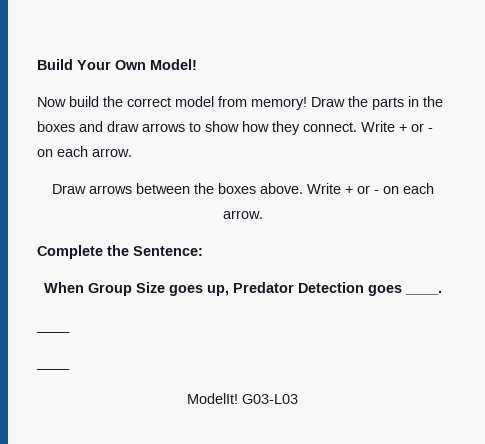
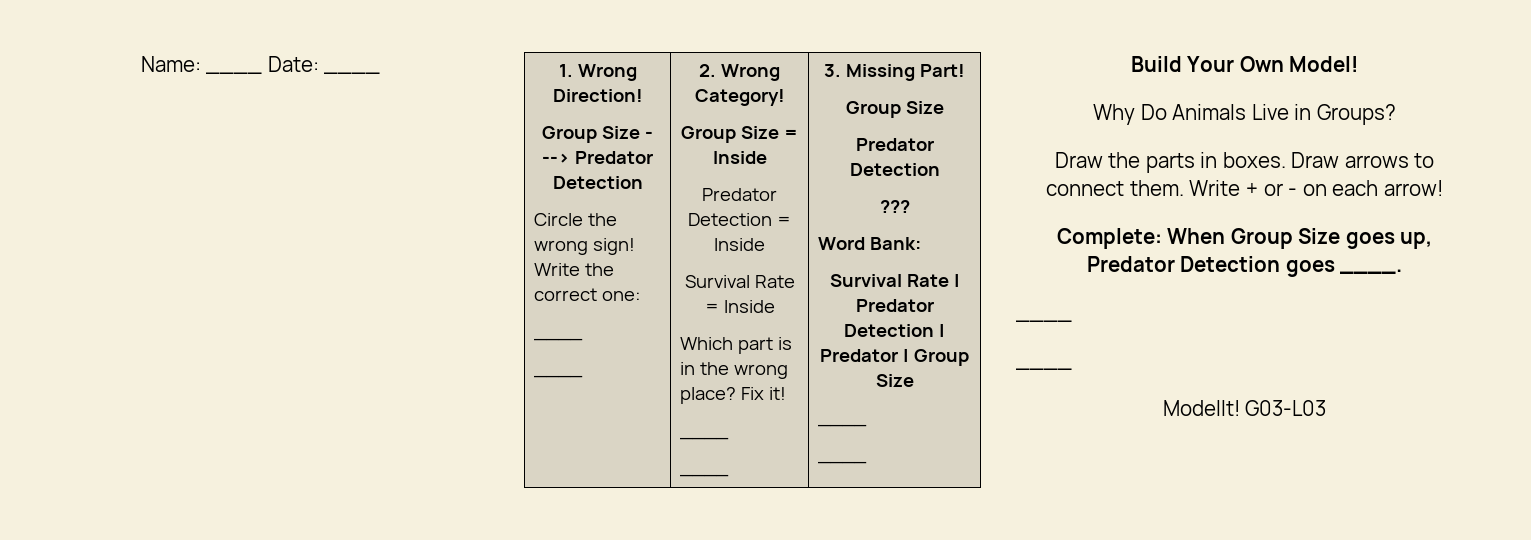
+ Name: ____ Date: ____
+ 1. Wrong Direction!
+ Group Size - --> Predator Detection
+ Circle the wrong sign! Write the correct one:
+ ____
+ ____ | 2. Wrong Category!
+ Group Size = Inside
+ Predator Detection = Inside
+ Survival Rate = Inside
+ Which part is in the wrong place? Fix it!
+ ____
+ ____ | 3. Missing Part!
+ Group Size
+ Predator Detection
+ ???
+ Word Bank:
+ Survival Rate | Predator Detection | Predator | Group Size
+ ____
+ ____
  Build Your Own Model!
- Now build the correct model from memory! Draw the parts in the boxes and draw arrows to show how they connect. Write + or - on each arrow.
- Draw arrows between the boxes above. Write + or - on each arrow.
- Complete the Sentence:
- When Group Size goes up, Predator Detection goes ____.
+ Why Do Animals Live in Groups?
+ Draw the parts in boxes. Draw arrows to connect them. Write + or - on each arrow!
+ Complete: When Group Size goes up, Predator Detection goes ____.

